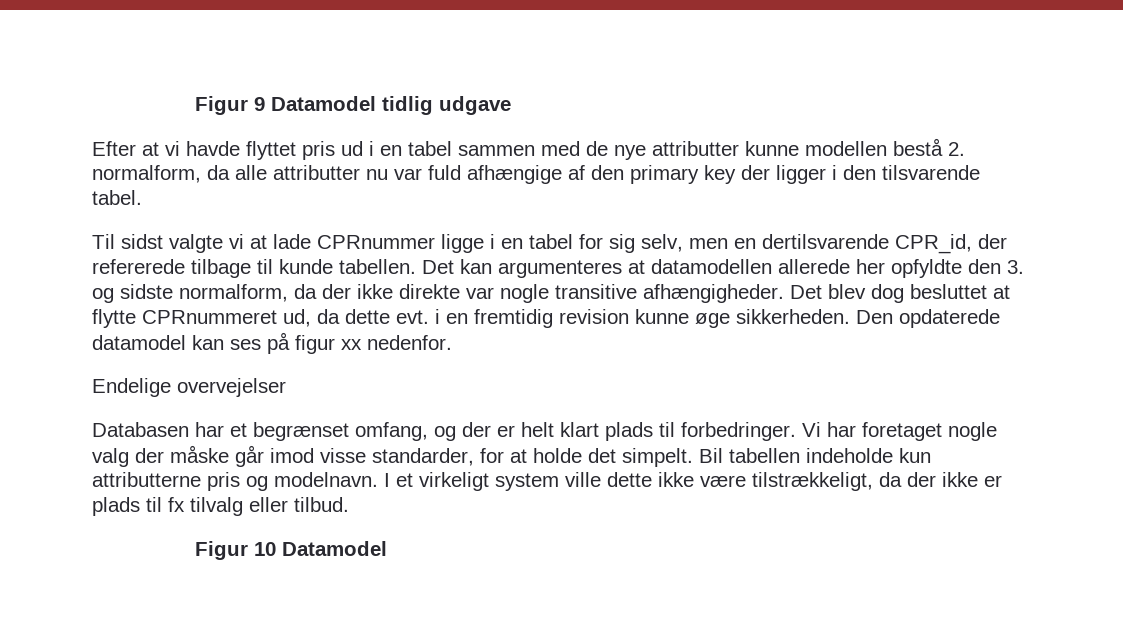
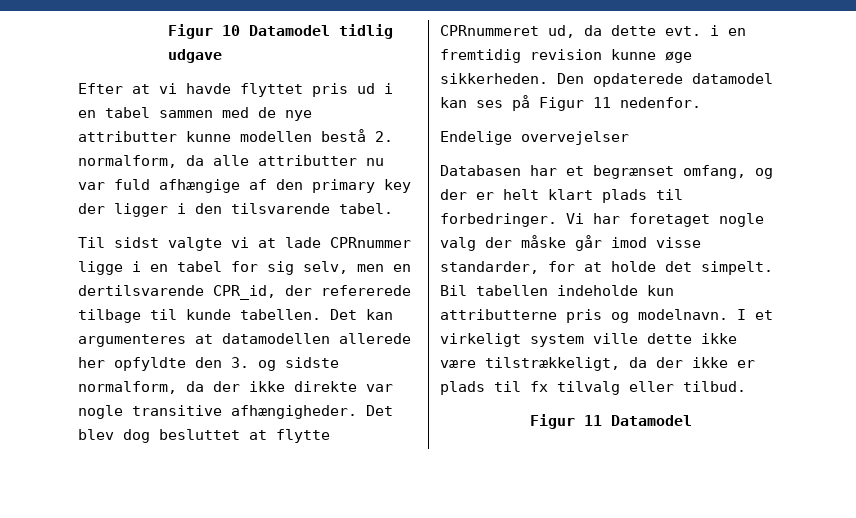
- Figur 9 Datamodel tidlig udgave
+ Figur 10 Datamodel tidlig udgave
- Den opdaterede datamodel kan ses på figur xx nedenfor.
+ Den opdaterede datamodel kan ses på Figur 11 nedenfor.
- Figur 10 Datamodel
+ Figur 11 Datamodel

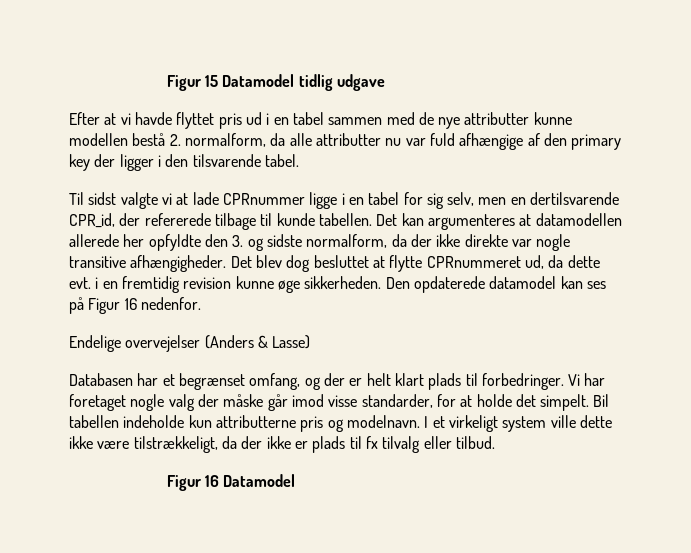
- Figur 10 Datamodel tidlig udgave
+ Figur 15 Datamodel tidlig udgave
- Den opdaterede datamodel kan ses på Figur 11 nedenfor.
+ Den opdaterede datamodel kan ses på Figur 16 nedenfor.
- Endelige overvejelser
+ Endelige overvejelser (Anders & Lasse)
- Figur 11 Datamodel
+ Figur 16 Datamodel

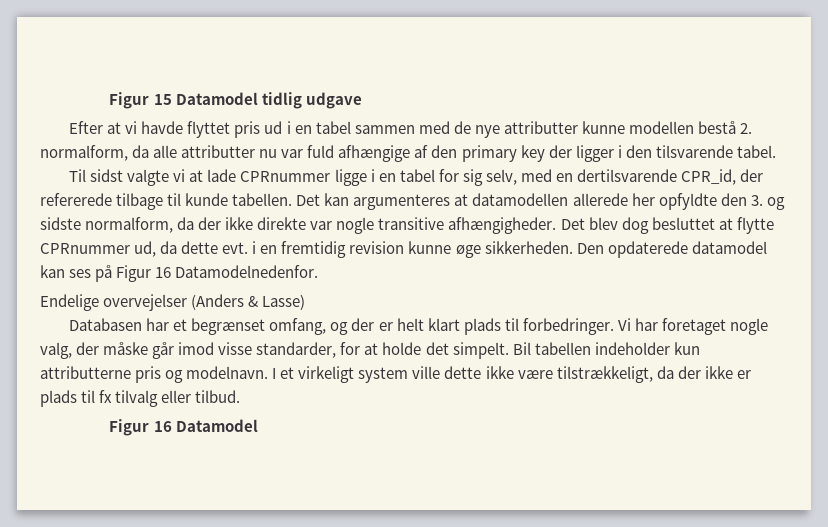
- Til sidst valgte vi at lade CPRnummer ligge i en tabel for sig selv, men en dertilsvarende CPR_id, der refererede tilbage til kunde tabellen.
+ Til sidst valgte vi at lade CPRnummer ligge i en tabel for sig selv, med en dertilsvarende CPR_id, der refererede tilbage til kunde tabellen.
- Det blev dog besluttet at flytte CPRnummeret ud, da dette evt. i en fremtidig revision kunne øge sikkerheden.
+ Det blev dog besluttet at flytte CPRnummer ud, da dette evt. i en fremtidig revision kunne øge sikkerheden.
- Den opdaterede datamodel kan ses på Figur 16 nedenfor.
+ Den opdaterede datamodel kan ses på Figur 16 Datamodelnedenfor.
- Vi har foretaget nogle valg der måske går imod visse standarder, for at holde det simpelt.
+ Vi har foretaget nogle valg, der måske går imod visse standarder, for at holde det simpelt.
- Bil tabellen indeholde kun attributterne pris og modelnavn.
+ Bil tabellen indeholder kun attributterne pris og modelnavn.

